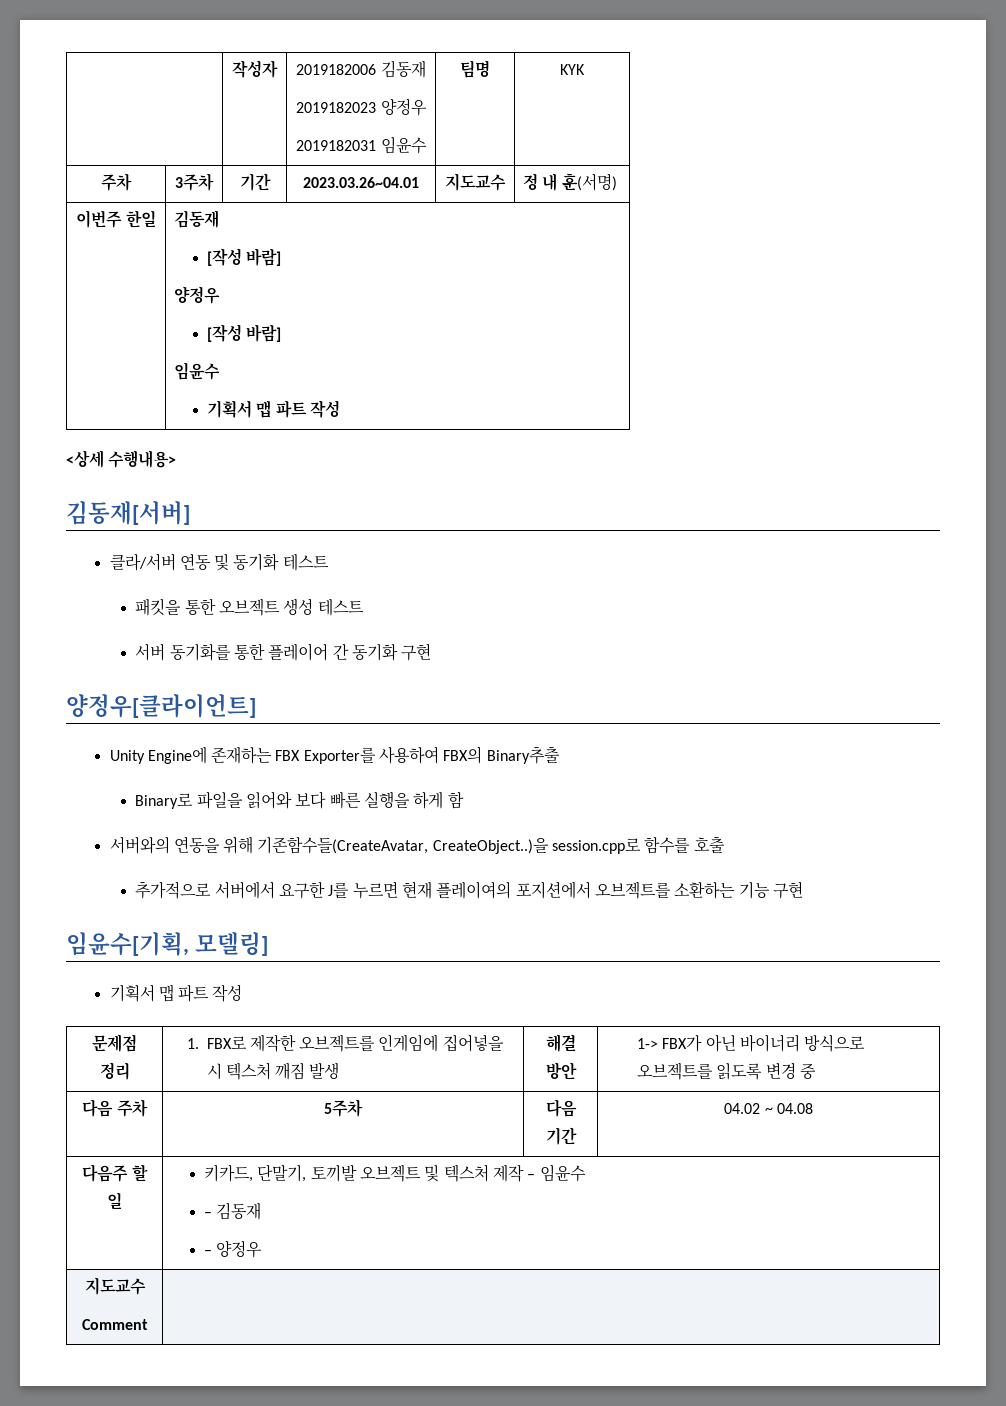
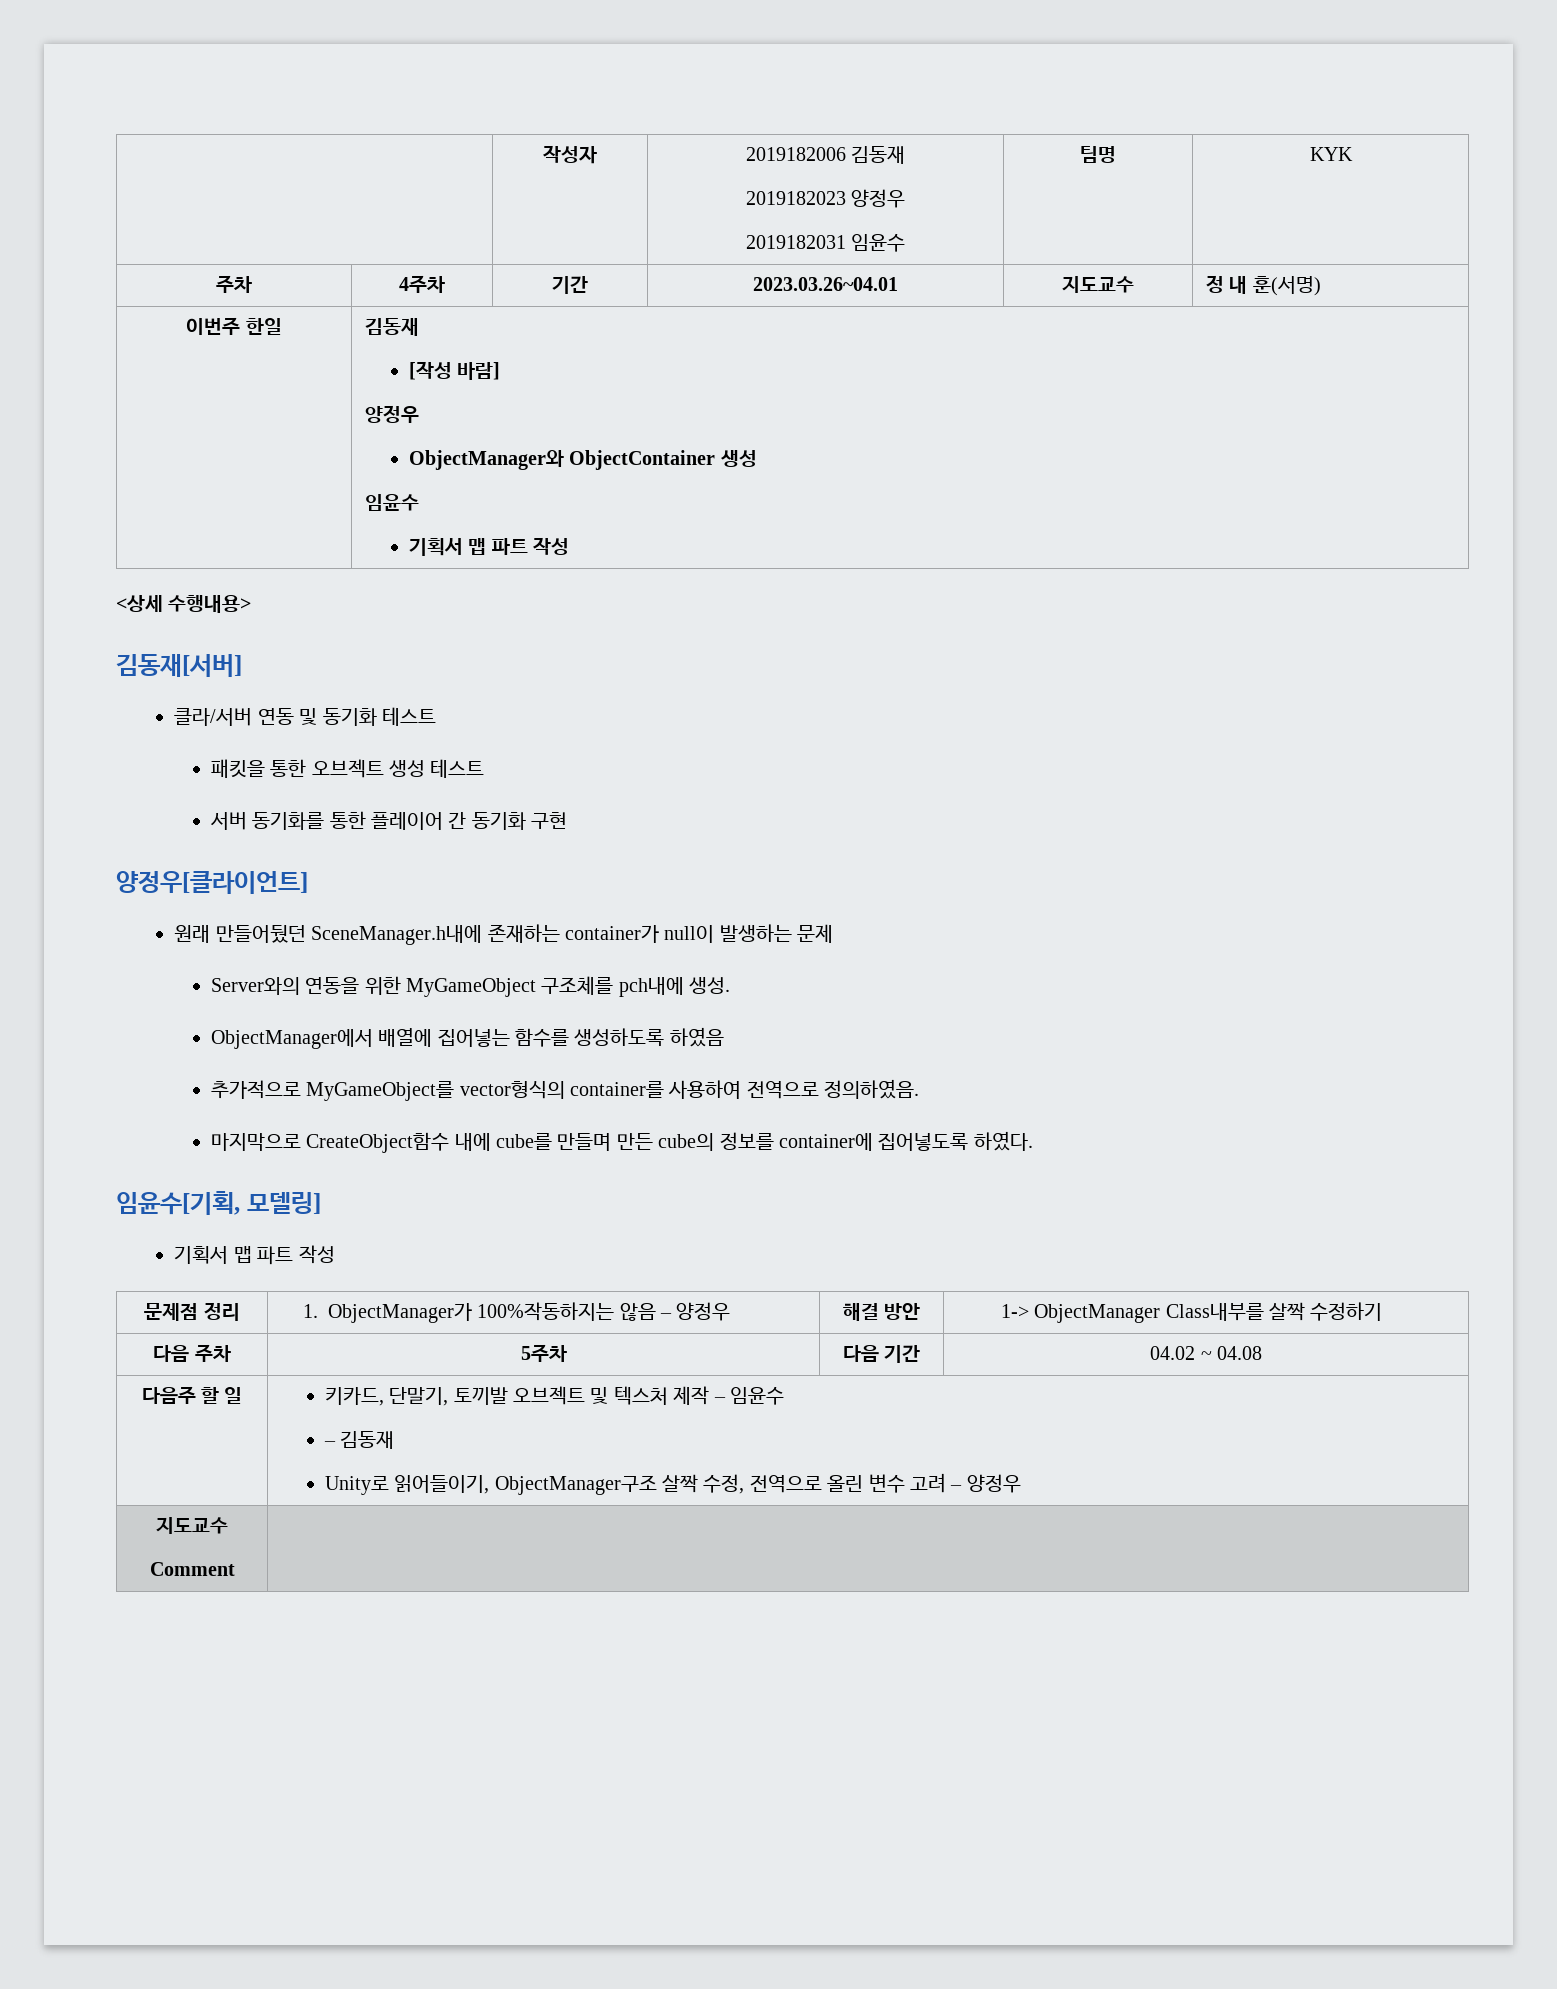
- 주차 | 3주차 | 기간 | 2023.03.26~04.01 | 지도교수 | 정 내 훈(서명)
+ 주차 | 4주차 | 기간 | 2023.03.26~04.01 | 지도교수 | 정 내 훈(서명)
  이번주 한일 | 김동재
  [작성 바람]
  양정우
- [작성 바람]
+ ObjectManager와 ObjectContainer 생성
- Unity Engine에 존재하는 FBX Exporter를 사용하여 FBX의 Binary추출
- Binary로 파일을 읽어와 보다 빠른 실행을 하게 함
- 서버와의 연동을 위해 기존함수들(CreateAvatar, CreateObject..)을 session.cpp로 함수를 호출
- 추가적으로 서버에서 요구한 J를 누르면 현재 플레이여의 포지션에서 오브젝트를 소환하는 기능 구현
+ 원래 만들어뒀던 SceneManager.h내에 존재하는 container가 null이 발생하는 문제
+ Server와의 연동을 위한 MyGameObject 구조체를 pch내에 생성.
+ ObjectManager에서 배열에 집어넣는 함수를 생성하도록 하였음
+ 추가적으로 MyGameObject를 vector형식의 container를 사용하여 전역으로 정의하였음.
+ 마지막으로 CreateObject함수 내에 cube를 만들며 만든 cube의 정보를 container에 집어넣도록 하였다.
- 문제점 정리 | 1. FBX로 제작한 오브젝트를 인게임에 집어넣을 시 텍스처 깨짐 발생 | 해결 방안 | 1-> FBX가 아닌 바이너리 방식으로 오브젝트를 읽도록 변경 중
+ 문제점 정리 | 1. ObjectManager가 100%작동하지는 않음 – 양정우 | 해결 방안 | 1-> ObjectManager Class내부를 살짝 수정하기
  다음주 할 일 | 키카드, 단말기, 토끼발 오브젝트 및 텍스처 제작 – 임윤수
  – 김동재
- – 양정우
+ Unity로 읽어들이기, ObjectManager구조 살짝 수정, 전역으로 올린 변수 고려 – 양정우

